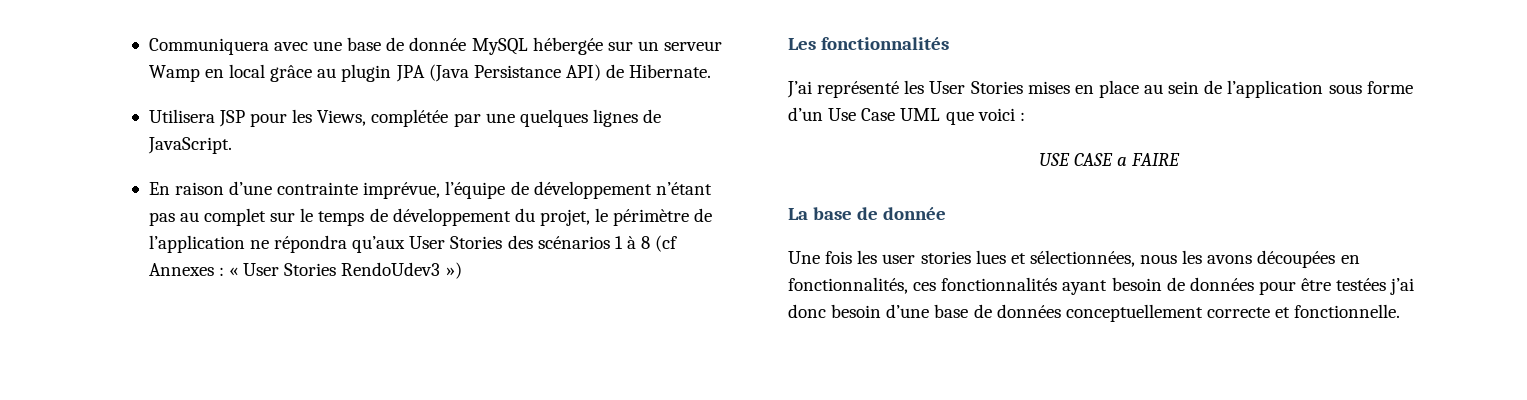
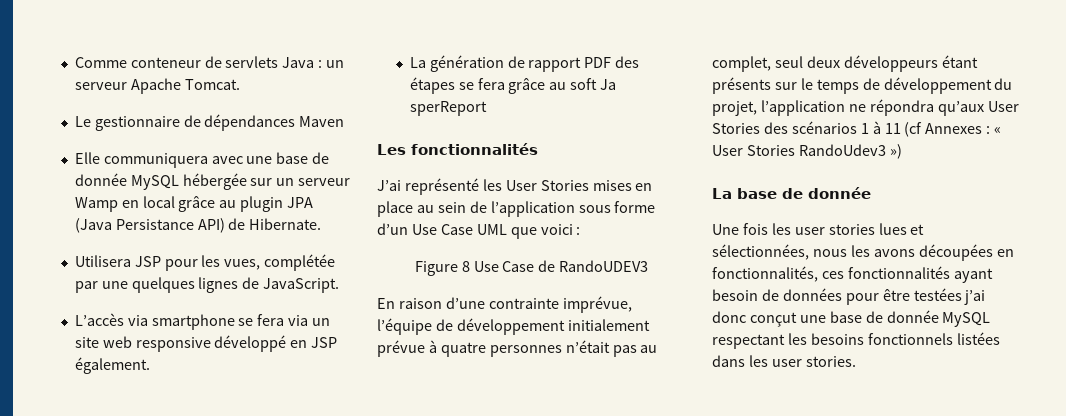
- Communiquera avec une base de donnée MySQL hébergée sur un serveur Wamp en local grâce au plugin JPA (Java Persistance API) de Hibernate.
+ Comme conteneur de servlets Java : un serveur Apache Tomcat.
+ Le gestionnaire de dépendances Maven
+ Elle communiquera avec une base de donnée MySQL hébergée sur un serveur Wamp en local grâce au plugin JPA (Java Persistance API) de Hibernate.
- Utilisera JSP pour les Views, complétée par une quelques lignes de JavaScript.
+ Utilisera JSP pour les vues, complétée par une quelques lignes de JavaScript.
- En raison d’une contrainte imprévue, l’équipe de développement n’étant pas au complet sur le temps de développement du projet, le périmètre de l’application ne répondra qu’aux User Stories des scénarios 1 à 8 (cf Annexes : « User Stories RendoUdev3 »)
+ L’accès via smartphone se fera via un site web responsive développé en JSP également.
+ La génération de rapport PDF des étapes se fera grâce au soft Ja sperReport
- USE CASE a FAIRE
+ Figure 8 Use Case de RandoUDEV3
+ En raison d’une contrainte imprévue, l’équipe de développement initialement prévue à quatre personnes n’était pas au complet, seul deux développeurs étant présents sur le temps de développement du projet, l’application ne répondra qu’aux User Stories des scénarios 1 à 11 (cf Annexes : « User Stories RandoUdev3 »)
- Une fois les user stories lues et sélectionnées, nous les avons découpées en fonctionnalités, ces fonctionnalités ayant besoin de données pour être testées j’ai donc besoin d’une base de données conceptuellement correcte et fonctionnelle.
+ Une fois les user stories lues et sélectionnées, nous les avons découpées en fonctionnalités, ces fonctionnalités ayant besoin de données pour être testées j’ai donc conçut une base de donnée MySQL respectant les besoins fonctionnels listées dans les user stories.

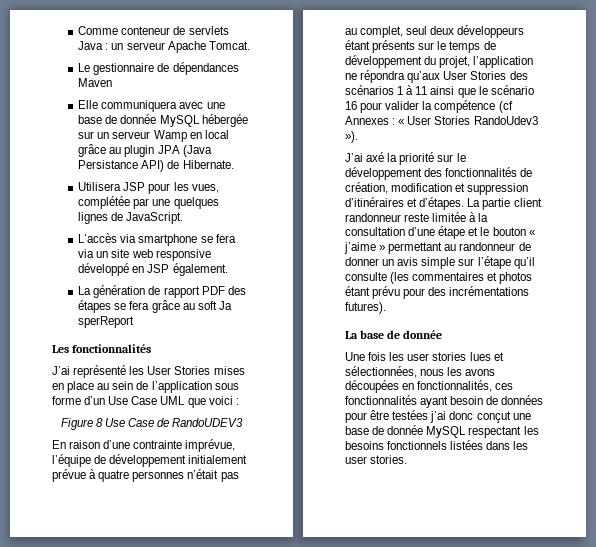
- En raison d’une contrainte imprévue, l’équipe de développement initialement prévue à quatre personnes n’était pas au complet, seul deux développeurs étant présents sur le temps de développement du projet, l’application ne répondra qu’aux User Stories des scénarios 1 à 11 (cf Annexes : « User Stories RandoUdev3 »)
+ En raison d’une contrainte imprévue, l’équipe de développement initialement prévue à quatre personnes n’était pas au complet, seul deux développeurs étant présents sur le temps de développement du projet, l’application ne répondra qu’aux User Stories des scénarios 1 à 11 ainsi que le scénario 16 pour valider la compétence (cf Annexes : « User Stories RandoUdev3 »).
+ J’ai axé la priorité sur le développement des fonctionnalités de création, modification et suppression d’itinéraires et d’étapes. La partie client randonneur reste limitée à la consultation d’une étape et le bouton « j’aime » permettant au randonneur de donner un avis simple sur l’étape qu’il consulte (les commentaires et photos étant prévu pour des incrémentations futures).

